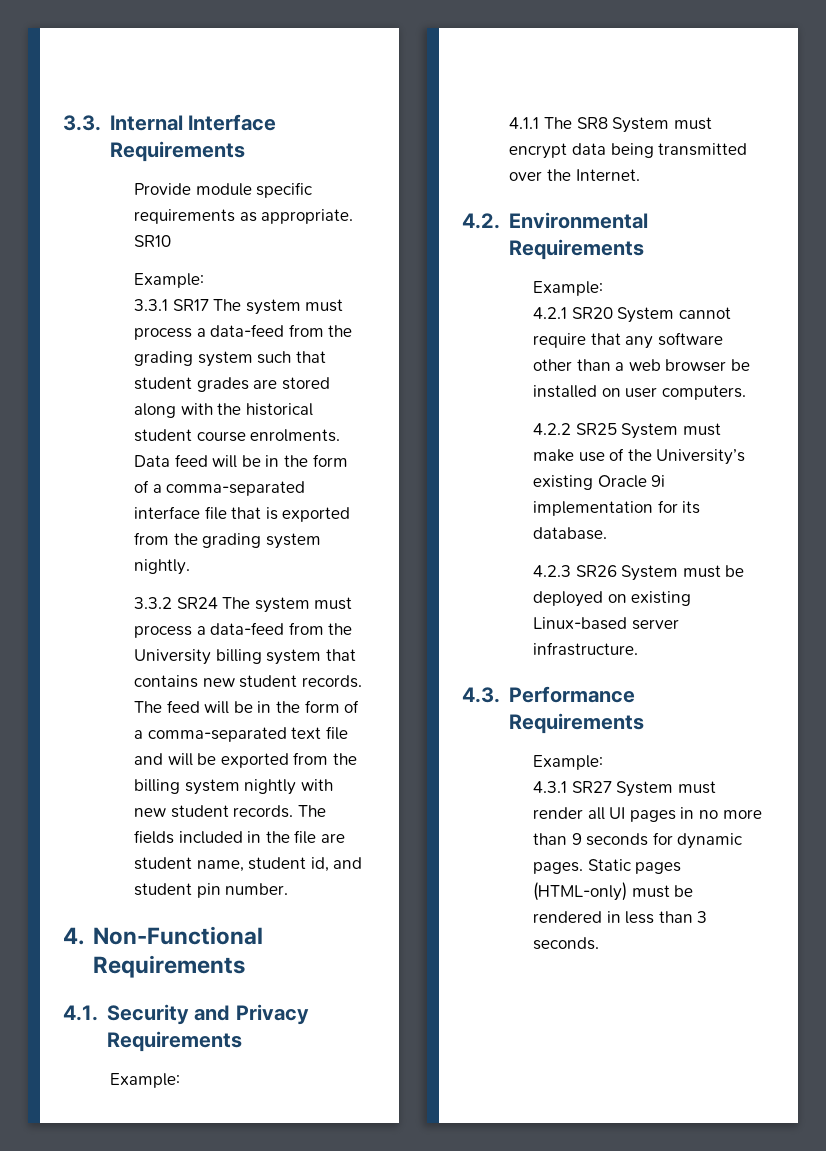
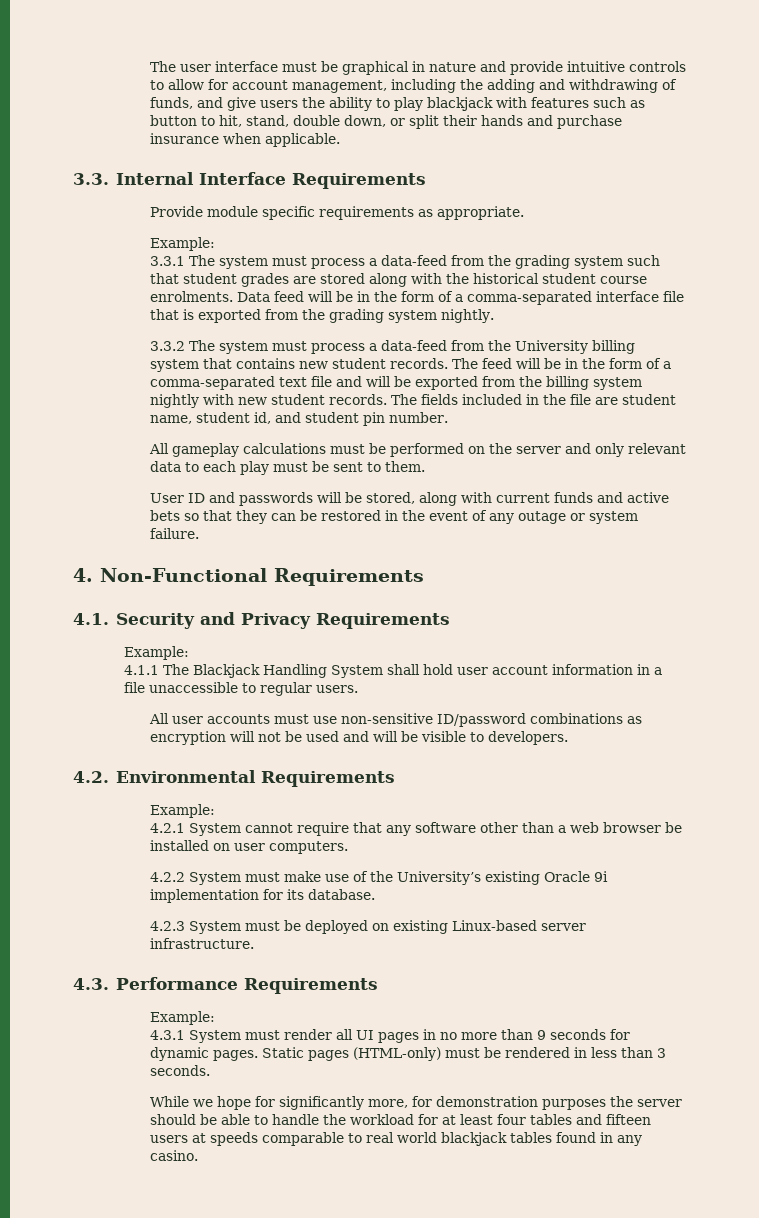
+ The user interface must be graphical in nature and provide intuitive controls to allow for account management, including the adding and withdrawing of funds, and give users the ability to play blackjack with features such as button to hit, stand, double down, or split their hands and purchase insurance when applicable.
- SR10
- 3.3.1 SR17 The system must process a data-feed from the grading system such that student grades are stored along with the historical student course enrolments.
+ 3.3.1 The system must process a data-feed from the grading system such that student grades are stored along with the historical student course enrolments.
- 3.3.2 SR24 The system must process a data-feed from the University billing system that contains new student records.
+ 3.3.2 The system must process a data-feed from the University billing system that contains new student records.
+ All gameplay calculations must be performed on the server and only relevant data to each play must be sent to them.
+ User ID and passwords will be stored, along with current funds and active bets so that they can be restored in the event of any outage or system failure.
- 4.1.1 The SR8 System must encrypt data being transmitted over the Internet.
+ 4.1.1 The Blackjack Handling System shall hold user account information in a file unaccessible to regular users.
+ All user accounts must use non-sensitive ID/password combinations as encryption will not be used and will be visible to developers.
- 4.2.1 SR20 System cannot require that any software other than a web browser be installed on user computers.
+ 4.2.1 System cannot require that any software other than a web browser be installed on user computers.
- 4.2.2 SR25 System must make use of the University’s existing Oracle 9i implementation for its database.
+ 4.2.2 System must make use of the University’s existing Oracle 9i implementation for its database.
- 4.2.3 SR26 System must be deployed on existing Linux-based server infrastructure.
+ 4.2.3 System must be deployed on existing Linux-based server infrastructure.
- 4.3.1 SR27 System must render all UI pages in no more than 9 seconds for dynamic pages.
+ 4.3.1 System must render all UI pages in no more than 9 seconds for dynamic pages.
+ While we hope for significantly more, for demonstration purposes the server should be able to handle the workload for at least four tables and fifteen users at speeds comparable to real world blackjack tables found in any casino.

